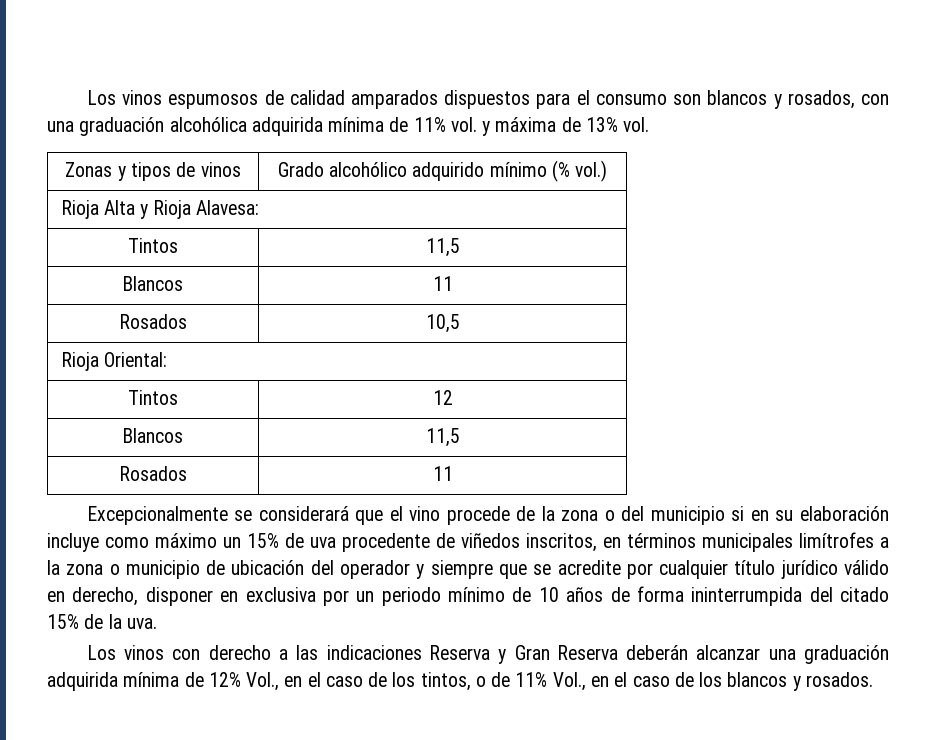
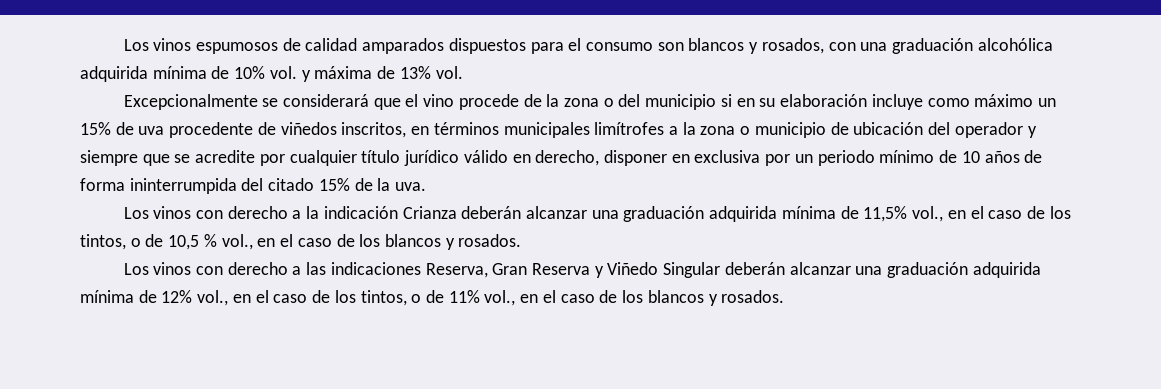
- Los vinos espumosos de calidad amparados dispuestos para el consumo son blancos y rosados, con una graduación alcohólica adquirida mínima de 11% vol. y máxima de 13% vol.
+ Los vinos espumosos de calidad amparados dispuestos para el consumo son blancos y rosados, con una graduación alcohólica adquirida mínima de 10% vol. y máxima de 13% vol.
- Zonas y tipos de vinos | Grado alcohólico adquirido mínimo (% vol.)
- Rioja Alta y Rioja Alavesa:
- Tintos | 11,5
- Blancos | 11
- Rosados | 10,5
- Rioja Oriental:
- Tintos | 12
- Blancos | 11,5
- Rosados | 11
+ Los vinos con derecho a la indicación Crianza deberán alcanzar una graduación adquirida mínima de 11,5% vol., en el caso de los tintos, o de 10,5 % vol., en el caso de los blancos y rosados.
- Los vinos con derecho a las indicaciones Reserva y Gran Reserva deberán alcanzar una graduación adquirida mínima de 12% Vol., en el caso de los tintos, o de 11% Vol., en el caso de los blancos y rosados.
+ Los vinos con derecho a las indicaciones Reserva, Gran Reserva y Viñedo Singular deberán alcanzar una graduación adquirida mínima de 12% vol., en el caso de los tintos, o de 11% vol., en el caso de los blancos y rosados.

